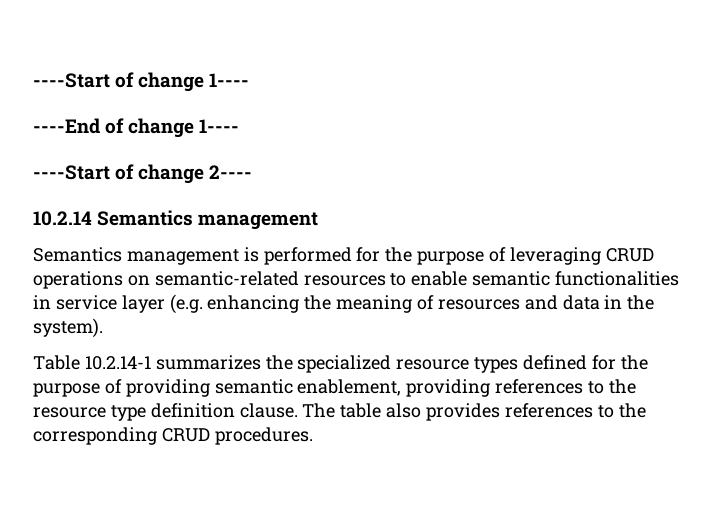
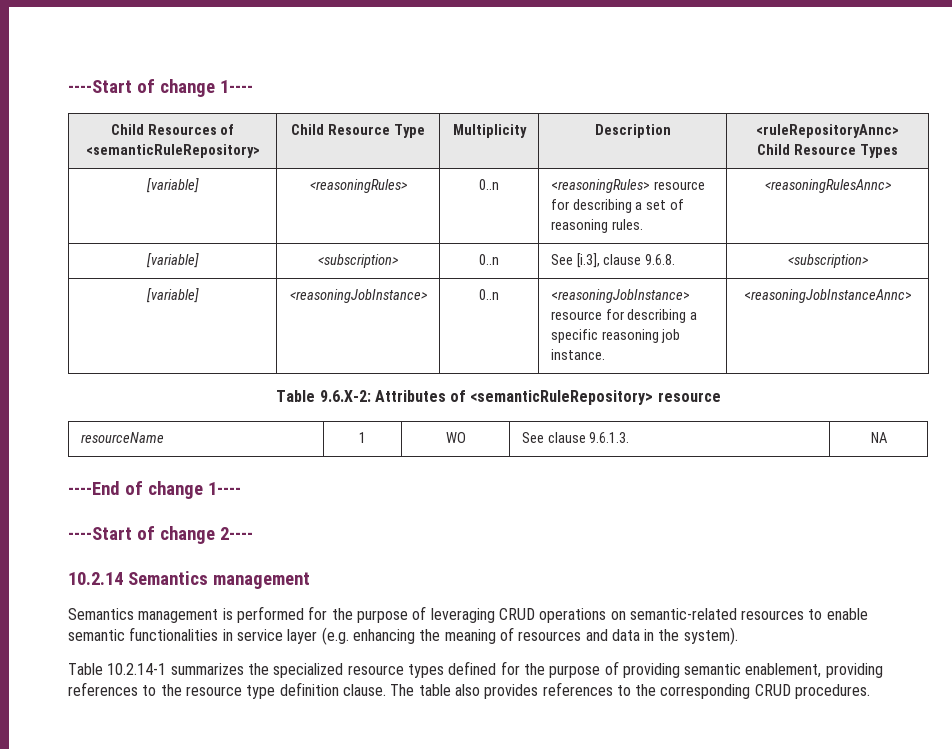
+ Child Resources of <semanticRuleRepository> | Child Resource Type | Multiplicity | Description | <ruleRepositoryAnnc> Child Resource Types
+ [variable] | <reasoningRules> | 0..n | <reasoningRules> resource for describing a set of reasoning rules. | <reasoningRulesAnnc>
+ [variable] | <subscription> | 0..n | See [i.3], clause 9.6.8. | <subscription>
+ [variable] | <reasoningJobInstance> | 0..n | <reasoningJobInstance> resource for describing a specific reasoning job instance. | <reasoningJobInstanceAnnc>
+ Table 9.6.X-2: Attributes of <semanticRuleRepository> resource
+ resourceName | 1 | WO | See clause 9.6.1.3. | NA

